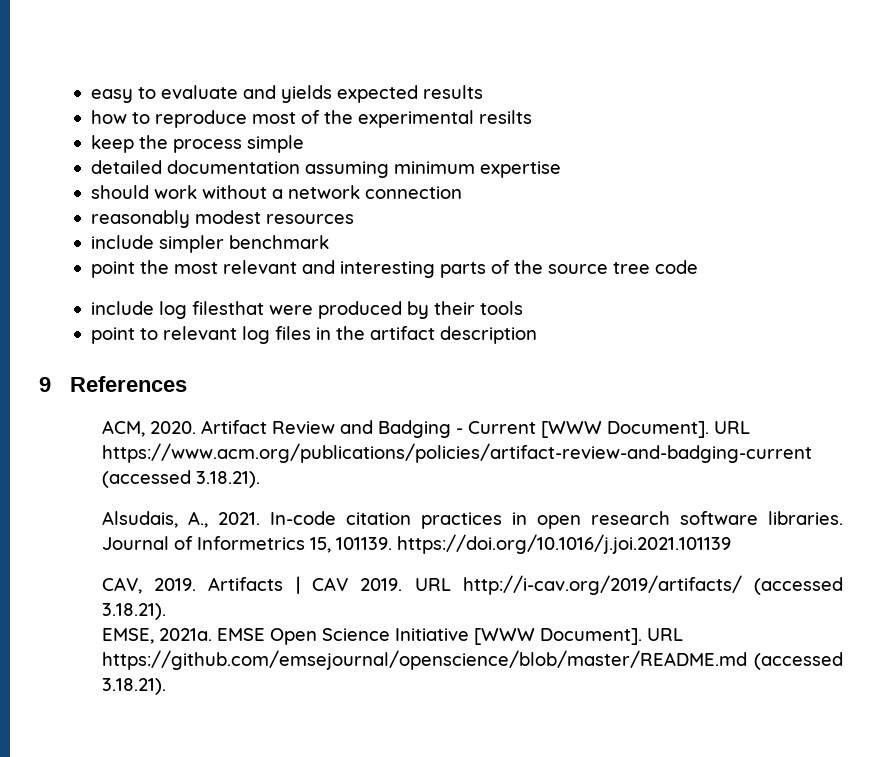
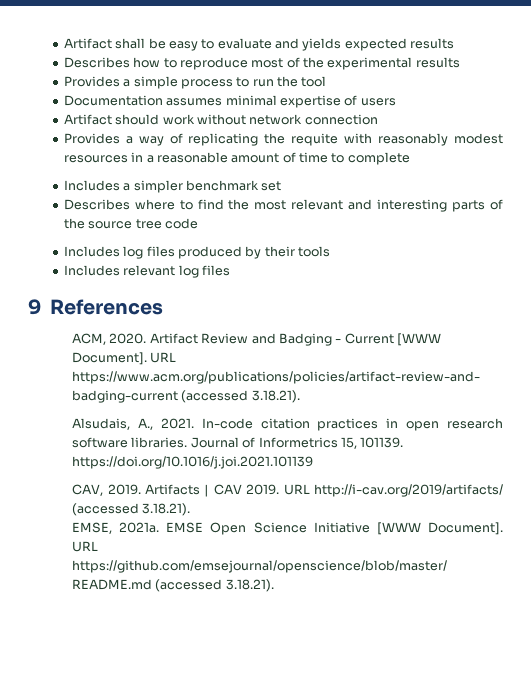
- easy to evaluate and yields expected results
+ Artifact shall be easy to evaluate and yields expected results
- how to reproduce most of the experimental resilts
- keep the process simple
- detailed documentation assuming minimum expertise
- should work without a network connection
+ Describes how to reproduce most of the experimental results
+ Provides a simple process to run the tool
+ Documentation assumes minimal expertise of users
+ Artifact should work without network connection
- reasonably modest resources
- include simpler benchmark
- point the most relevant and interesting parts of the source tree code
+ Provides a way of replicating the requite with reasonably modest resources in a reasonable amount of time to complete
+ Includes a simpler benchmark set
+ Describes where to find the most relevant and interesting parts of the source tree code
- include log filesthat were produced by their tools
+ Includes log files produced by their tools
- point to relevant log files in the artifact description
+ Includes relevant log files

